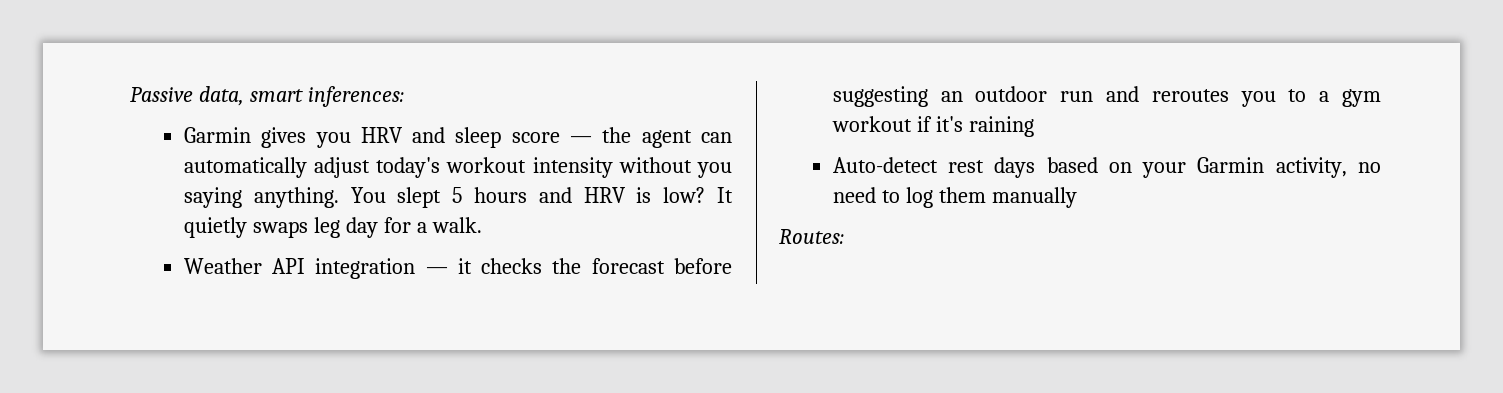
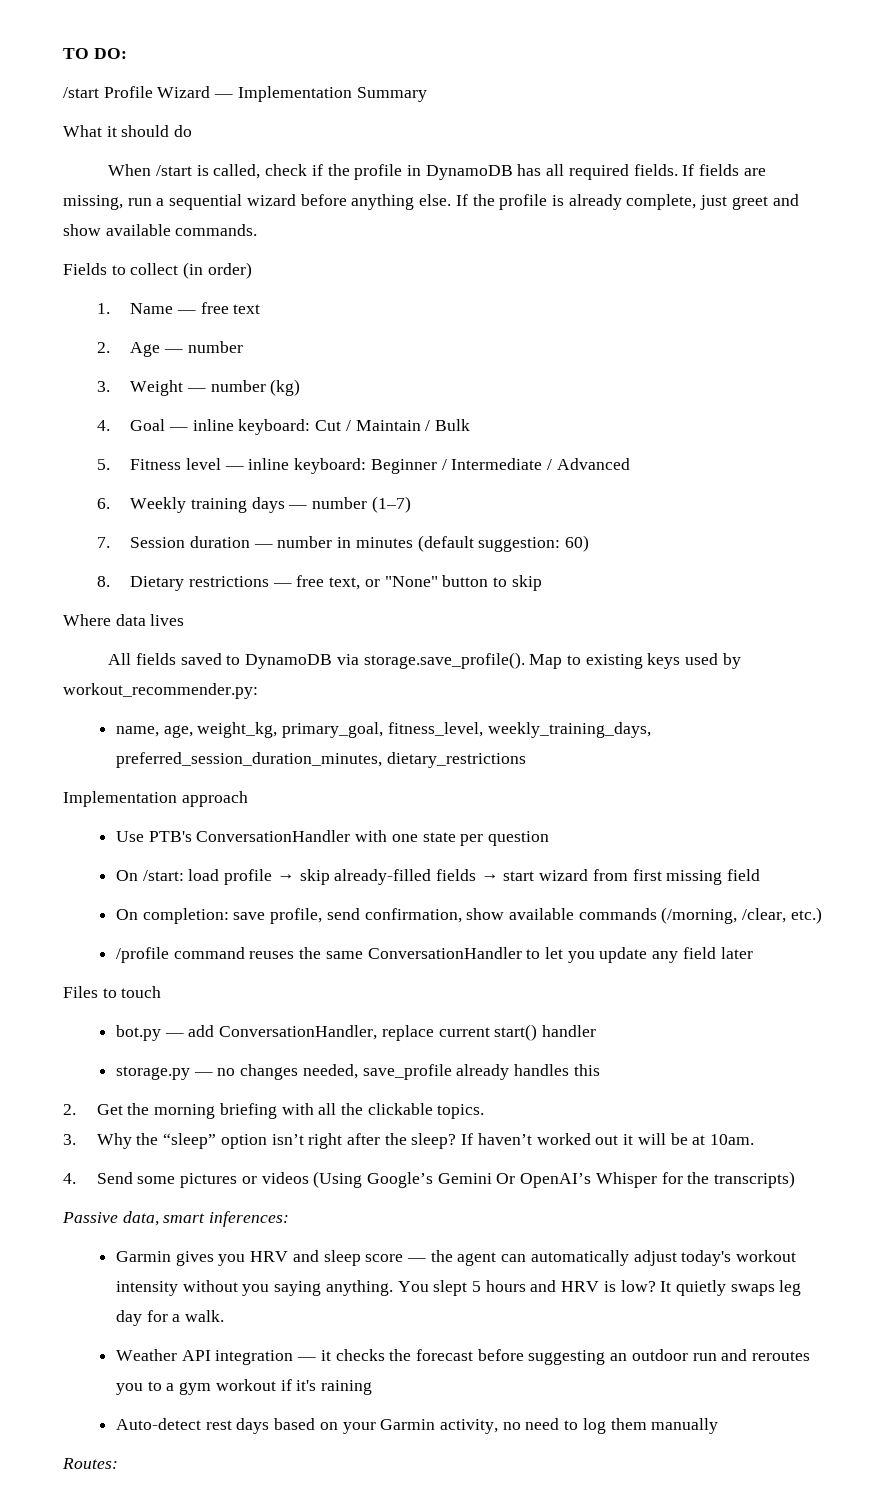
+ TO DO:
+ /start Profile Wizard — Implementation Summary
+ What it should do
+ When /start is called, check if the profile in DynamoDB has all required fields. If fields are missing, run a sequential wizard before anything else. If the profile is already complete, just greet and show available commands.
+ Fields to collect (in order)
+ 1. Name — free text
+ 2. Age — number
+ 3. Weight — number (kg)
+ 4. Goal — inline keyboard: Cut / Maintain / Bulk
+ 5. Fitness level — inline keyboard: Beginner / Intermediate / Advanced
+ 6. Weekly training days — number (1–7)
+ 7. Session duration — number in minutes (default suggestion: 60)
+ 8. Dietary restrictions — free text, or "None" button to skip
+ Where data lives
+ All fields saved to DynamoDB via storage.save_profile(). Map to existing keys used by workout_recommender.py:
+ name, age, weight_kg, primary_goal, fitness_level, weekly_training_days, preferred_session_duration_minutes, dietary_restrictions
+ Implementation approach
+ Use PTB's ConversationHandler with one state per question
+ On /start: load profile → skip already-filled fields → start wizard from first missing field
+ On completion: save profile, send confirmation, show available commands (/morning, /clear, etc.)
+ /profile command reuses the same ConversationHandler to let you update any field later
+ Files to touch
+ bot.py — add ConversationHandler, replace current start() handler
+ storage.py — no changes needed, save_profile already handles this
+ 2. Get the morning briefing with all the clickable topics.
+ 3. Why the “sleep” option isn’t right after the sleep? If haven’t worked out it will be at 10am.
+ 4. Send some pictures or videos (Using Google’s Gemini Or OpenAI’s Whisper for the transcripts)

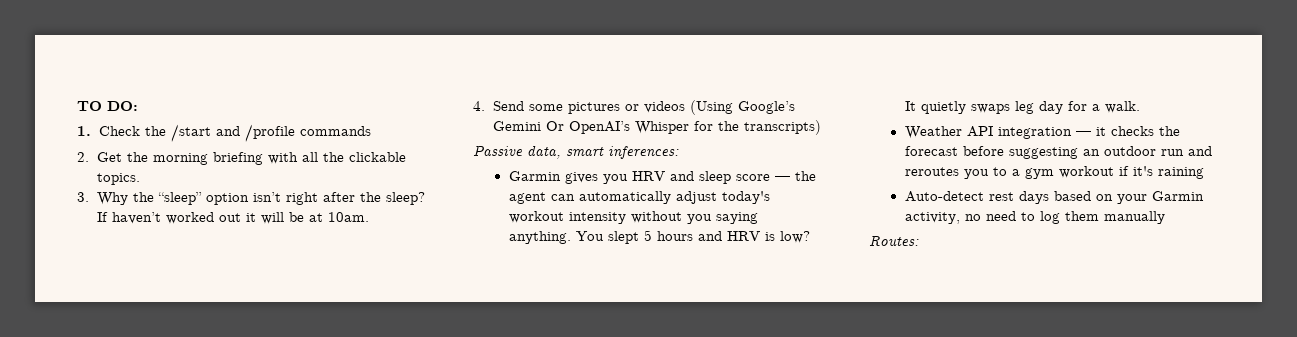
- /start Profile Wizard — Implementation Summary
- What it should do
- When /start is called, check if the profile in DynamoDB has all required fields. If fields are missing, run a sequential wizard before anything else. If the profile is already complete, just greet and show available commands.
- Fields to collect (in order)
- 1. Name — free text
- 2. Age — number
- 3. Weight — number (kg)
- 4. Goal — inline keyboard: Cut / Maintain / Bulk
- 5. Fitness level — inline keyboard: Beginner / Intermediate / Advanced
- 6. Weekly training days — number (1–7)
- 7. Session duration — number in minutes (default suggestion: 60)
- 8. Dietary restrictions — free text, or "None" button to skip
- Where data lives
- All fields saved to DynamoDB via storage.save_profile(). Map to existing keys used by workout_recommender.py:
- name, age, weight_kg, primary_goal, fitness_level, weekly_training_days, preferred_session_duration_minutes, dietary_restrictions
- Implementation approach
- Use PTB's ConversationHandler with one state per question
- On /start: load profile → skip already-filled fields → start wizard from first missing field
- On completion: save profile, send confirmation, show available commands (/morning, /clear, etc.)
- /profile command reuses the same ConversationHandler to let you update any field later
- Files to touch
- bot.py — add ConversationHandler, replace current start() handler
- storage.py — no changes needed, save_profile already handles this
+ 1. Check the /start and /profile commands

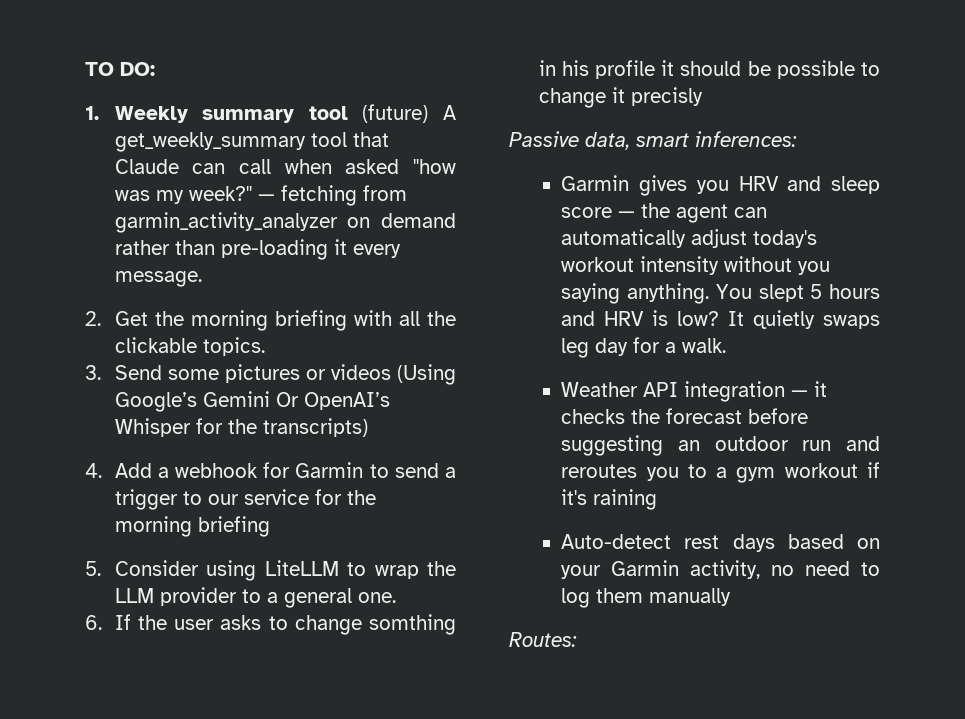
- 1. Check the /start and /profile commands
+ 1. Weekly summary tool (future) A get_weekly_summary tool that Claude can call when asked "how was my week?" — fetching from garmin_activity_analyzer on demand rather than pre-loading it every message.
- 3. Why the “sleep” option isn’t right after the sleep? If haven’t worked out it will be at 10am.
- 4. Send some pictures or videos (Using Google’s Gemini Or OpenAI’s Whisper for the transcripts)
+ 3. Send some pictures or videos (Using Google’s Gemini Or OpenAI’s Whisper for the transcripts)
+ 4. Add a webhook for Garmin to send a trigger to our service for the morning briefing
+ 5. Consider using LiteLLM to wrap the LLM provider to a general one.
+ 6. If the user asks to change somthing in his profile it should be possible to change it precisly

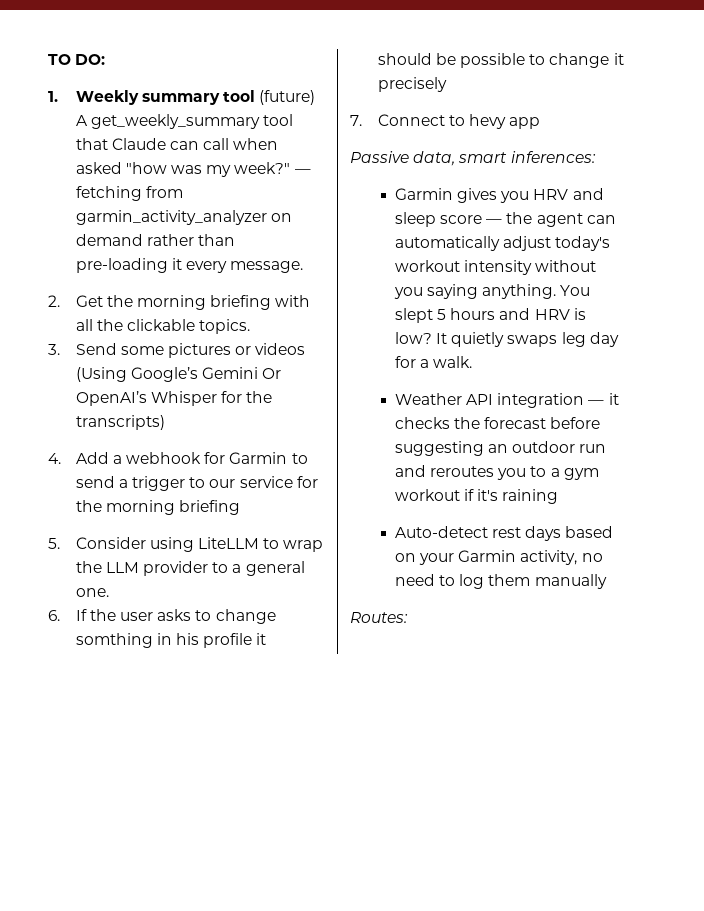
- 6. If the user asks to change somthing in his profile it should be possible to change it precisly
+ 6. If the user asks to change somthing in his profile it should be possible to change it precisely
+ 7. Connect to hevy app

